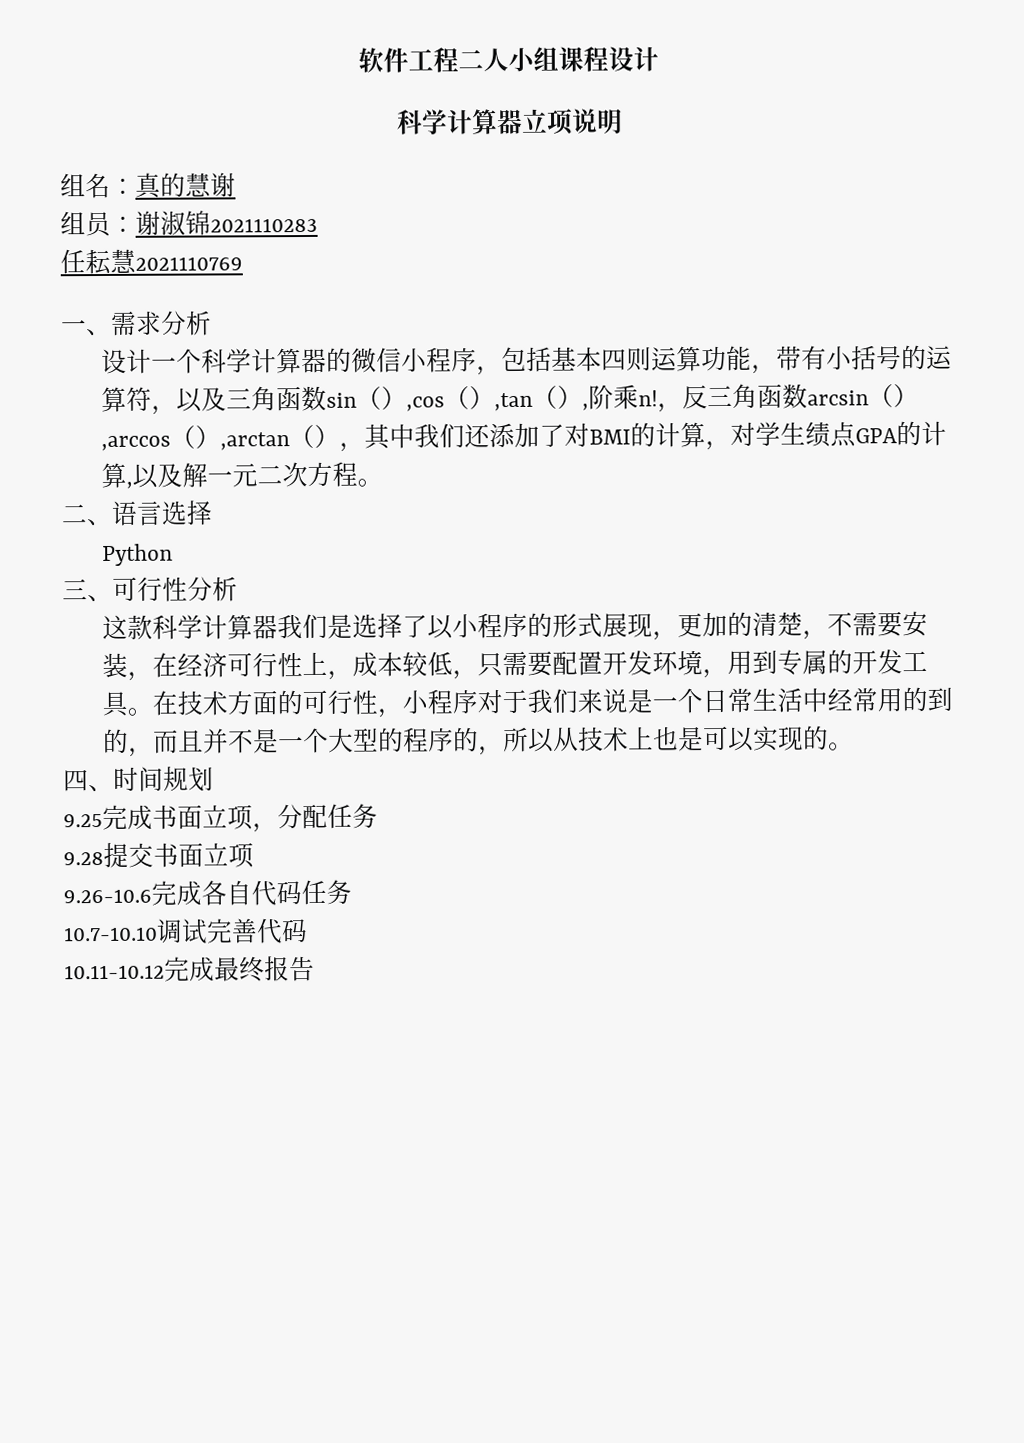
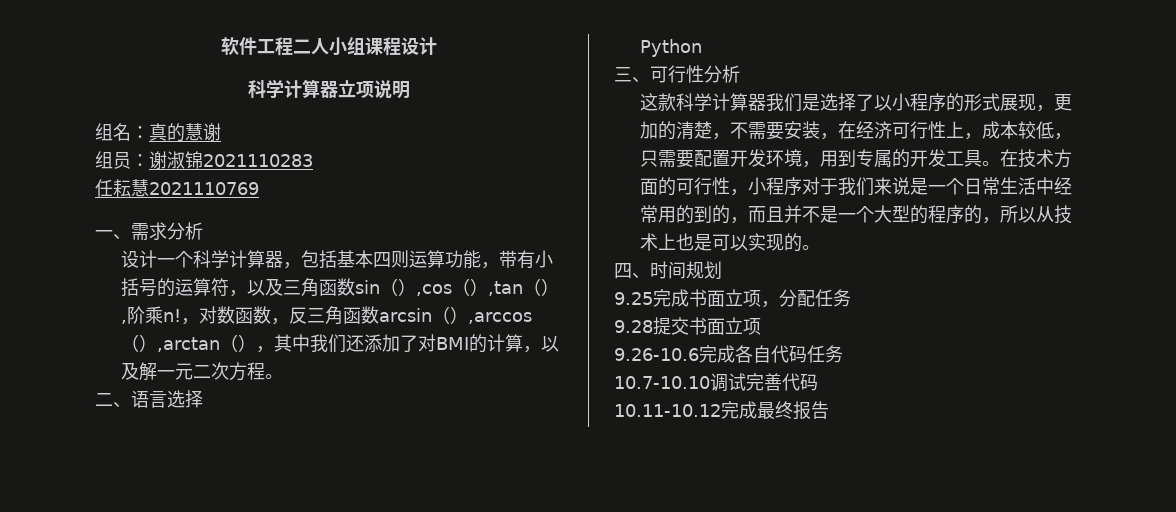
- 设计一个科学计算器的微信小程序，包括基本四则运算功能，带有小括号的运算符，以及三角函数sin（）,cos（）,tan（）,阶乘n!
+ 设计一个科学计算器，包括基本四则运算功能，带有小括号的运算符，以及三角函数sin（）,cos（）,tan（）,阶乘n!
- ，反三角函数arcsin（）,arccos（）,arctan（），其中我们还添加了对BMI的计算，对学生绩点GPA的计算,以及解一元二次方程。
+ ，对数函数，反三角函数arcsin（）,arccos（）,arctan（），其中我们还添加了对BMI的计算，以及解一元二次方程。

